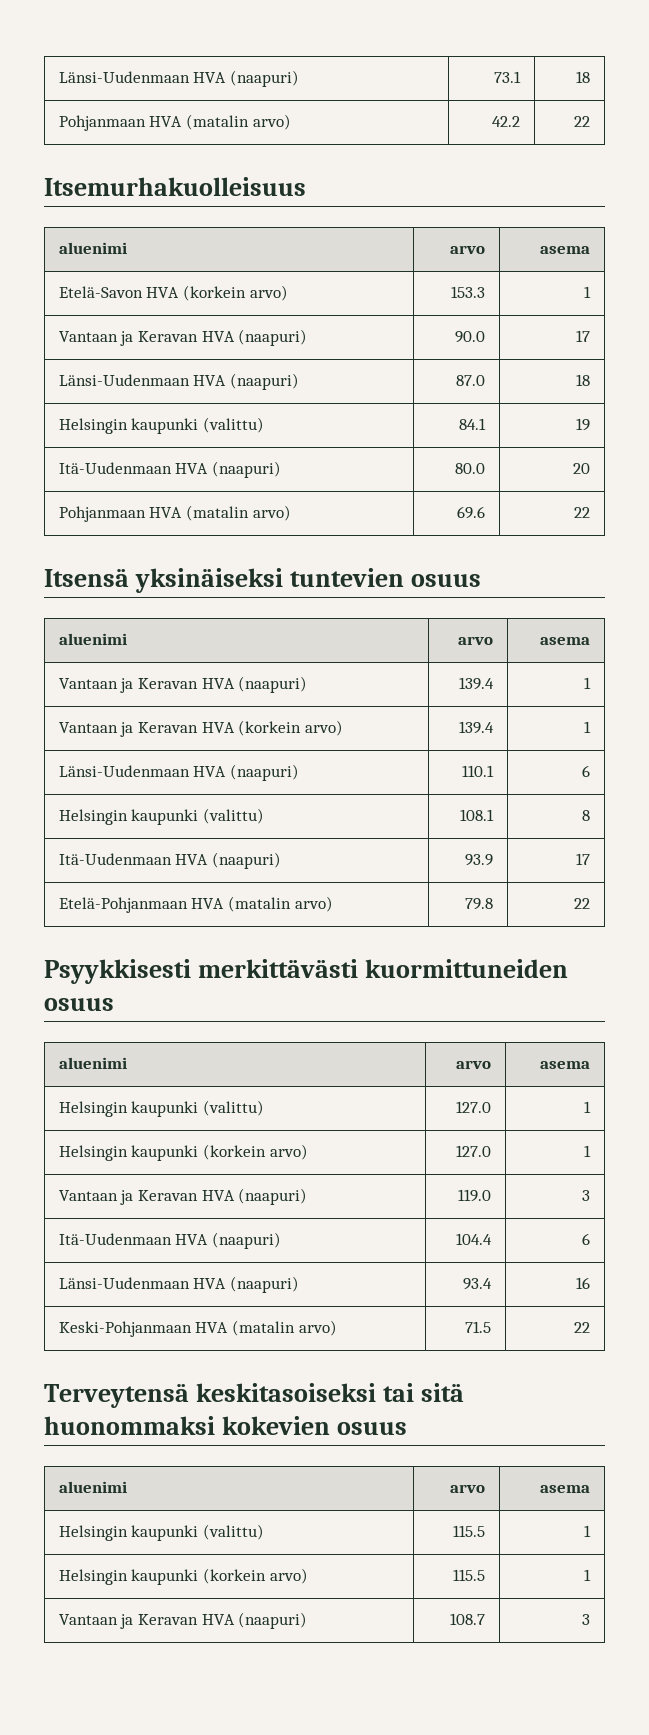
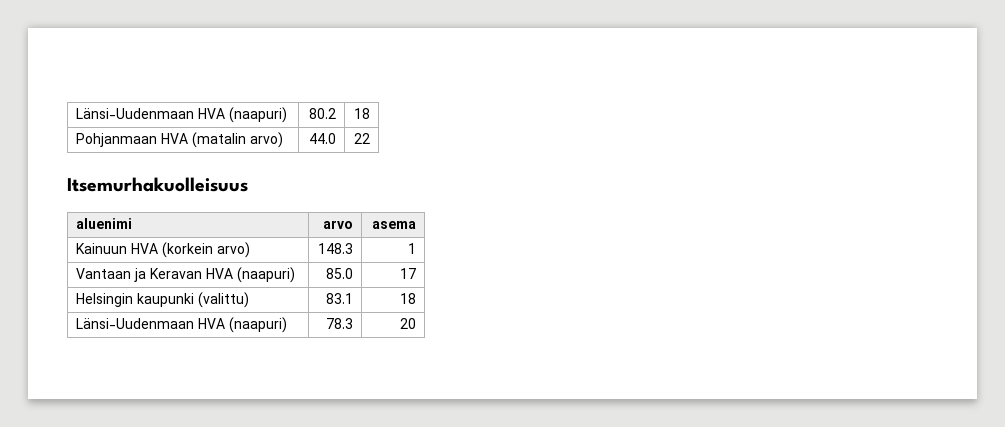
- Länsi-Uudenmaan HVA (naapuri) | 73.1 | 18
+ Länsi-Uudenmaan HVA (naapuri) | 80.2 | 18
- Pohjanmaan HVA (matalin arvo) | 42.2 | 22
+ Pohjanmaan HVA (matalin arvo) | 44.0 | 22
- Etelä-Savon HVA (korkein arvo) | 153.3 | 1
- Vantaan ja Keravan HVA (naapuri) | 90.0 | 17
- Länsi-Uudenmaan HVA (naapuri) | 87.0 | 18
- Helsingin kaupunki (valittu) | 84.1 | 19
- Itä-Uudenmaan HVA (naapuri) | 80.0 | 20
- Pohjanmaan HVA (matalin arvo) | 69.6 | 22
- Itsensä yksinäiseksi tuntevien osuus
- aluenimi | arvo | asema
- Vantaan ja Keravan HVA (naapuri) | 139.4 | 1
- Vantaan ja Keravan HVA (korkein arvo) | 139.4 | 1
- Länsi-Uudenmaan HVA (naapuri) | 110.1 | 6
- Helsingin kaupunki (valittu) | 108.1 | 8
- Itä-Uudenmaan HVA (naapuri) | 93.9 | 17
- Etelä-Pohjanmaan HVA (matalin arvo) | 79.8 | 22
- Psyykkisesti merkittävästi kuormittuneiden osuus
- aluenimi | arvo | asema
- Helsingin kaupunki (valittu) | 127.0 | 1
- Helsingin kaupunki (korkein arvo) | 127.0 | 1
- Vantaan ja Keravan HVA (naapuri) | 119.0 | 3
- Itä-Uudenmaan HVA (naapuri) | 104.4 | 6
- Länsi-Uudenmaan HVA (naapuri) | 93.4 | 16
- Keski-Pohjanmaan HVA (matalin arvo) | 71.5 | 22
- Terveytensä keskitasoiseksi tai sitä huonommaksi kokevien osuus
- aluenimi | arvo | asema
- Helsingin kaupunki (valittu) | 115.5 | 1
- Helsingin kaupunki (korkein arvo) | 115.5 | 1
- Vantaan ja Keravan HVA (naapuri) | 108.7 | 3
+ Kainuun HVA (korkein arvo) | 148.3 | 1
+ Vantaan ja Keravan HVA (naapuri) | 85.0 | 17
+ Helsingin kaupunki (valittu) | 83.1 | 18
+ Länsi-Uudenmaan HVA (naapuri) | 78.3 | 20

